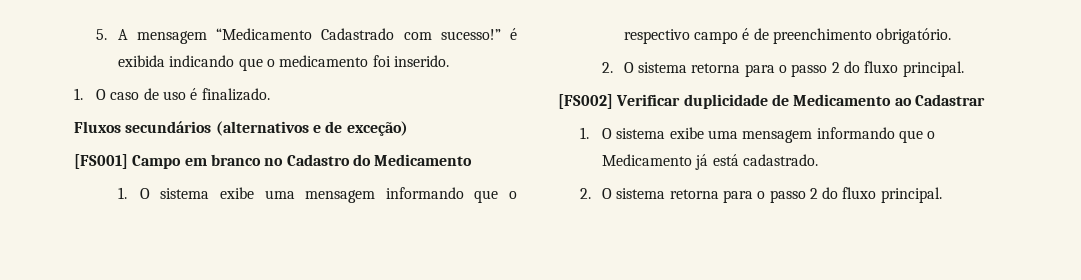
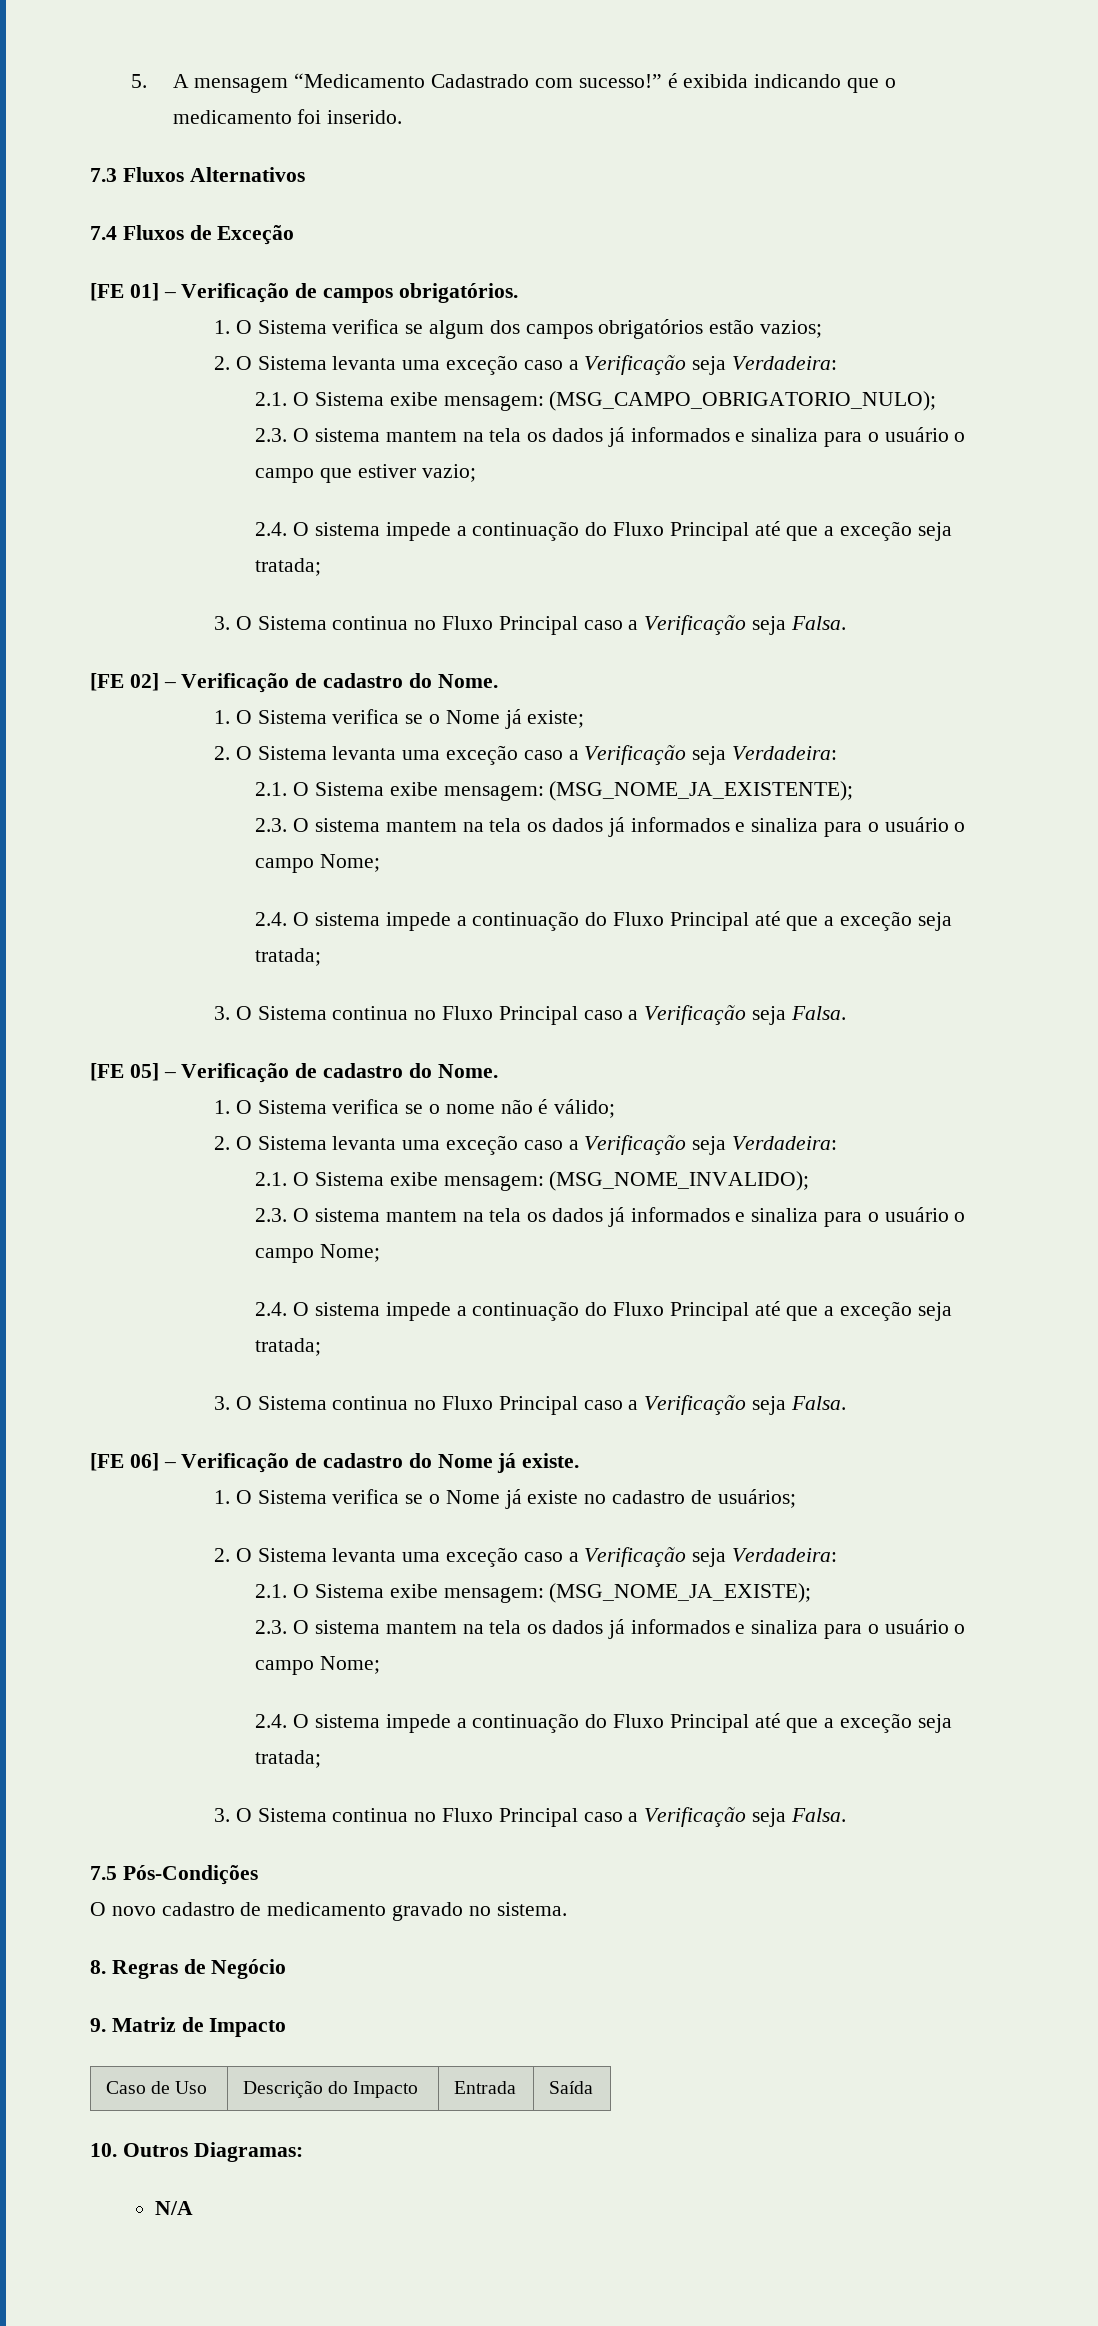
- 1. O caso de uso é finalizado.
- Fluxos secundários (alternativos e de exceção)
- [FS001] Campo em branco no Cadastro do Medicamento
- 1. O sistema exibe uma mensagem informando que o respectivo campo é de preenchimento obrigatório.
- 2. O sistema retorna para o passo 2 do fluxo principal.
- [FS002] Verificar duplicidade de Medicamento ao Cadastrar
- 1. O sistema exibe uma mensagem informando que o Medicamento já está cadastrado.
- 2. O sistema retorna para o passo 2 do fluxo principal.
+ 7.3 Fluxos Alternativos
+ 7.4 Fluxos de Exceção
+ [FE 01] – Verificação de campos obrigatórios.
+ 1. O Sistema verifica se algum dos campos obrigatórios estão vazios;
+ 2. O Sistema levanta uma exceção caso a Verificação seja Verdadeira:
+ 2.1. O Sistema exibe mensagem: (MSG_CAMPO_OBRIGATORIO_NULO);
+ 2.3. O sistema mantem na tela os dados já informados e sinaliza para o usuário o campo que estiver vazio;
+ 2.4. O sistema impede a continuação do Fluxo Principal até que a exceção seja tratada;
+ 3. O Sistema continua no Fluxo Principal caso a Verificação seja Falsa.
+ [FE 02] – Verificação de cadastro do Nome.
+ 1. O Sistema verifica se o Nome já existe;
+ 2. O Sistema levanta uma exceção caso a Verificação seja Verdadeira:
+ 2.1. O Sistema exibe mensagem: (MSG_NOME_JA_EXISTENTE);
+ 2.3. O sistema mantem na tela os dados já informados e sinaliza para o usuário o campo Nome;
+ 2.4. O sistema impede a continuação do Fluxo Principal até que a exceção seja tratada;
+ 3. O Sistema continua no Fluxo Principal caso a Verificação seja Falsa.
+ [FE 05] – Verificação de cadastro do Nome.
+ 1. O Sistema verifica se o nome não é válido;
+ 2. O Sistema levanta uma exceção caso a Verificação seja Verdadeira:
+ 2.1. O Sistema exibe mensagem: (MSG_NOME_INVALIDO);
+ 2.3. O sistema mantem na tela os dados já informados e sinaliza para o usuário o campo Nome;
+ 2.4. O sistema impede a continuação do Fluxo Principal até que a exceção seja tratada;
+ 3. O Sistema continua no Fluxo Principal caso a Verificação seja Falsa.
+ [FE 06] – Verificação de cadastro do Nome já existe.
+ 1. O Sistema verifica se o Nome já existe no cadastro de usuários;
+ 2. O Sistema levanta uma exceção caso a Verificação seja Verdadeira:
+ 2.1. O Sistema exibe mensagem: (MSG_NOME_JA_EXISTE);
+ 2.3. O sistema mantem na tela os dados já informados e sinaliza para o usuário o campo Nome;
+ 2.4. O sistema impede a continuação do Fluxo Principal até que a exceção seja tratada;
+ 3. O Sistema continua no Fluxo Principal caso a Verificação seja Falsa.
+ 7.5 Pós-Condições
+ O novo cadastro de medicamento gravado no sistema.
+ 8. Regras de Negócio
+ 9. Matriz de Impacto
+ Caso de Uso | Descrição do Impacto | Entrada | Saída
+ 10. Outros Diagramas:
+ N/A

